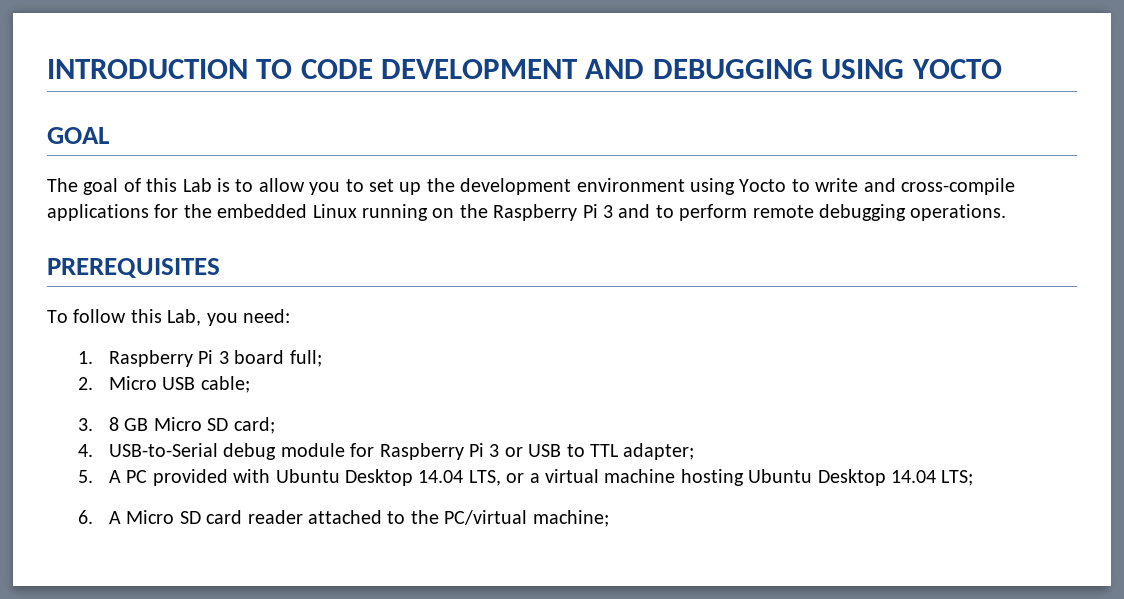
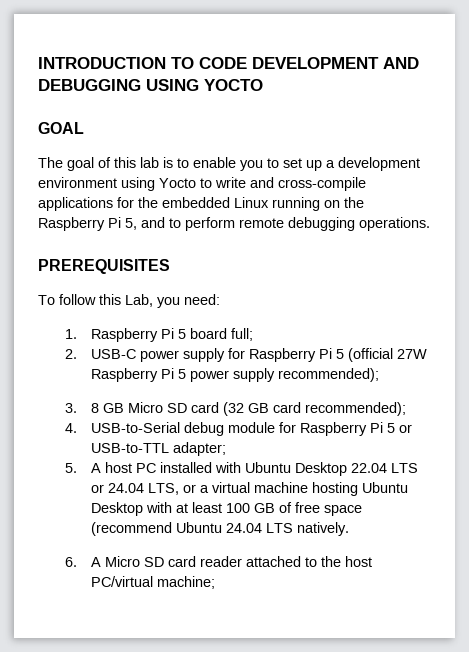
- The goal of this Lab is to allow you to set up the development environment using Yocto to write and cross-compile applications for the embedded Linux running on the Raspberry Pi 3 and to perform remote debugging operations.
+ The goal of this lab is to enable you to set up a development environment using Yocto to write and cross-compile applications for the embedded Linux running on the Raspberry Pi 5, and to perform remote debugging operations.
- 1. Raspberry Pi 3 board full;
+ 1. Raspberry Pi 5 board full;
- 2. Micro USB cable;
+ 2. USB-C power supply for Raspberry Pi 5 (official 27W Raspberry Pi 5 power supply recommended);
- 3. 8 GB Micro SD card;
+ 3. 8 GB Micro SD card (32 GB card recommended);
- 4. USB-to-Serial debug module for Raspberry Pi 3 or USB to TTL adapter;
- 5. A PC provided with Ubuntu Desktop 14.04 LTS, or a virtual machine hosting Ubuntu Desktop 14.04 LTS;
+ 4. USB-to-Serial debug module for Raspberry Pi 5 or USB-to-TTL adapter;
+ 5. A host PC installed with Ubuntu Desktop 22.04 LTS or 24.04 LTS, or a virtual machine hosting Ubuntu Desktop with at least 100 GB of free space (recommend Ubuntu 24.04 LTS natively.
- 6. A Micro SD card reader attached to the PC/virtual machine;
+ 6. A Micro SD card reader attached to the host PC/virtual machine;

